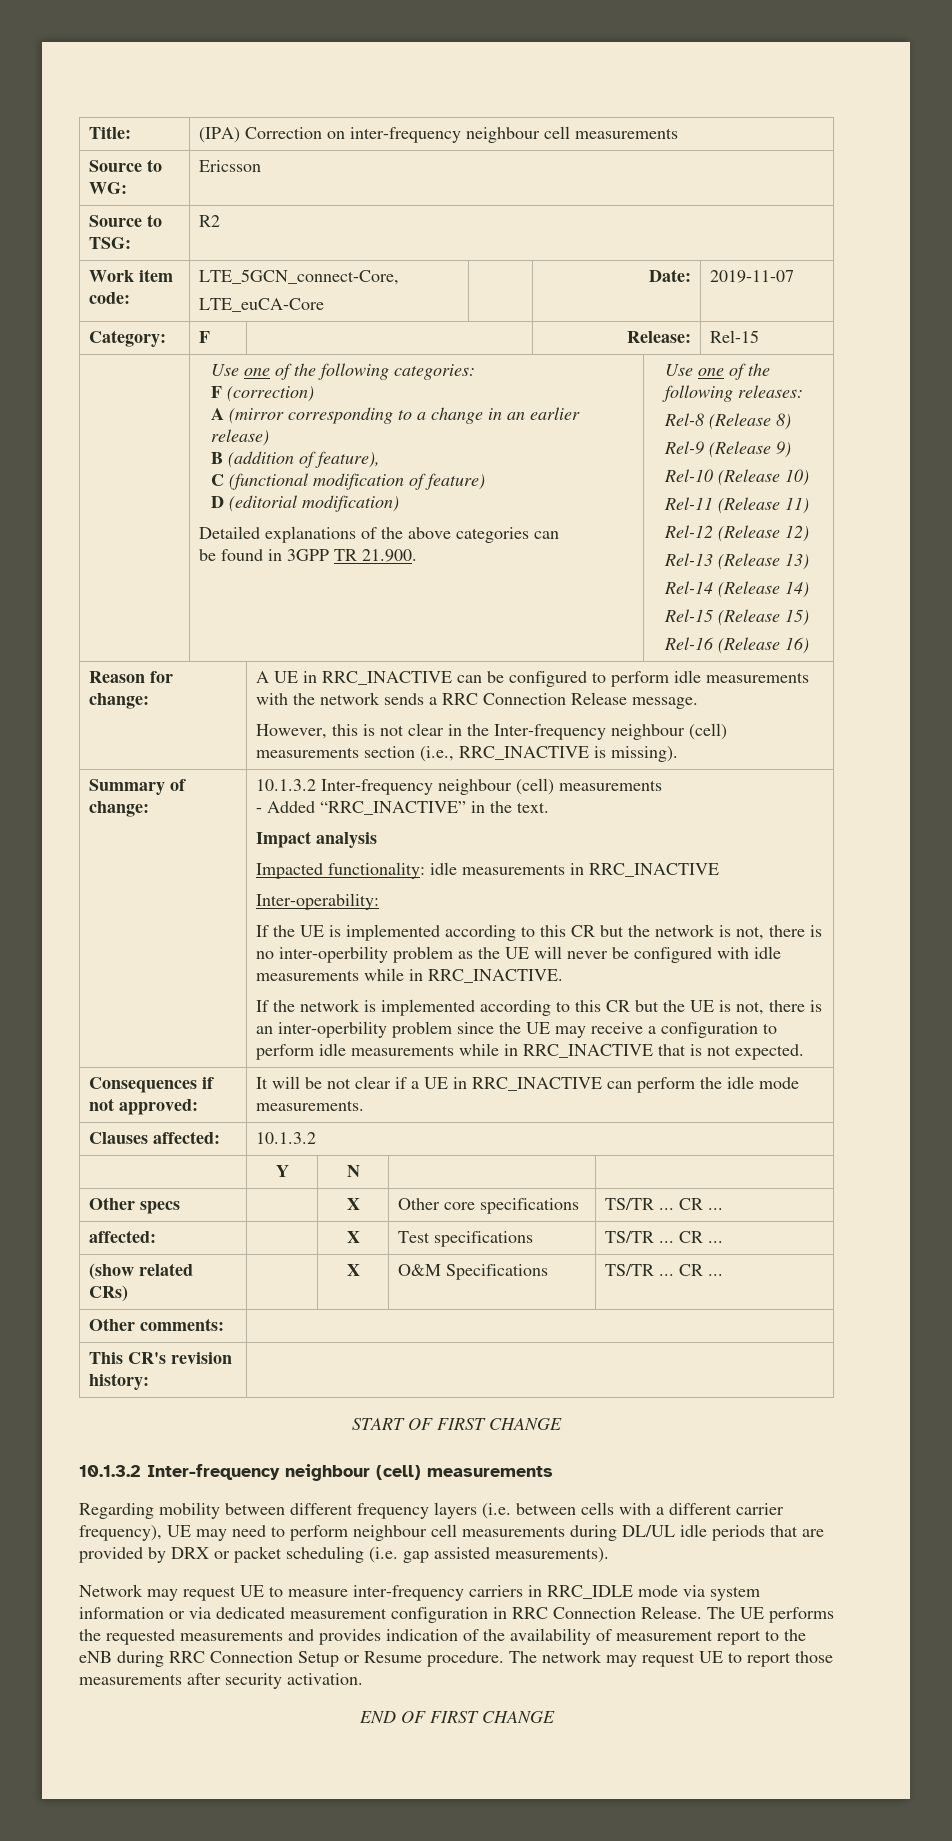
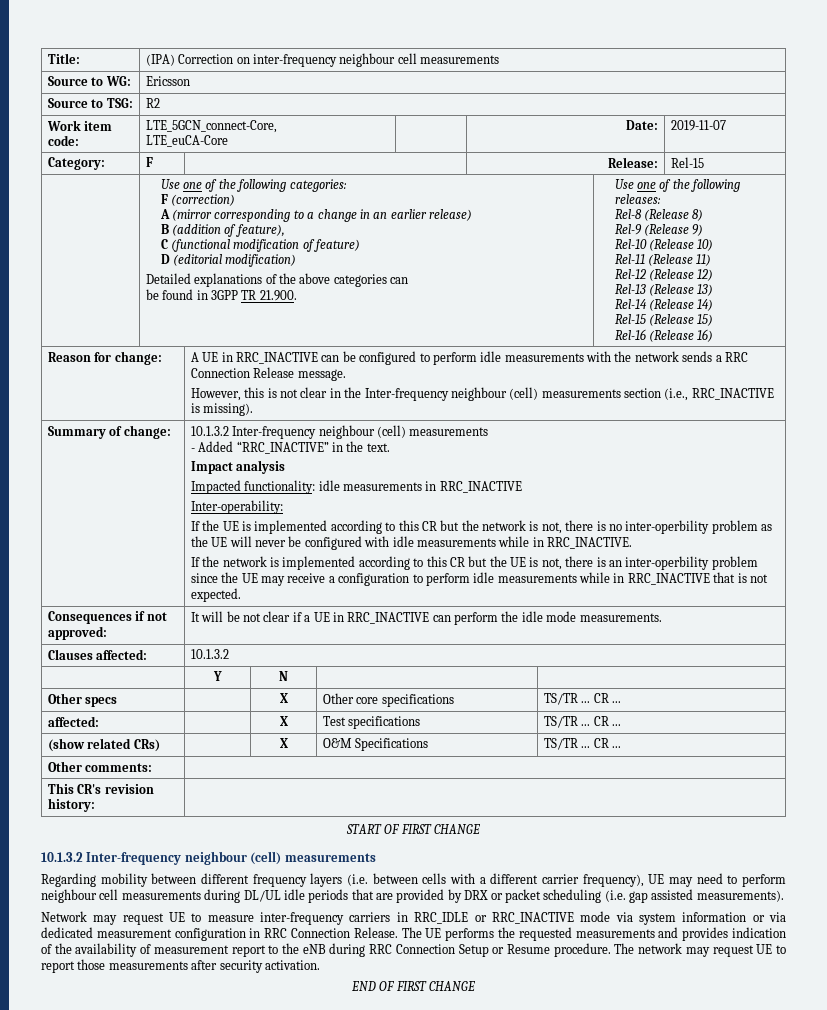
- Network may request UE to measure inter-frequency carriers in RRC_IDLE mode via system information or via dedicated measurement configuration in RRC Connection Release.
+ Network may request UE to measure inter-frequency carriers in RRC_IDLE or RRC_INACTIVE mode via system information or via dedicated measurement configuration in RRC Connection Release.

